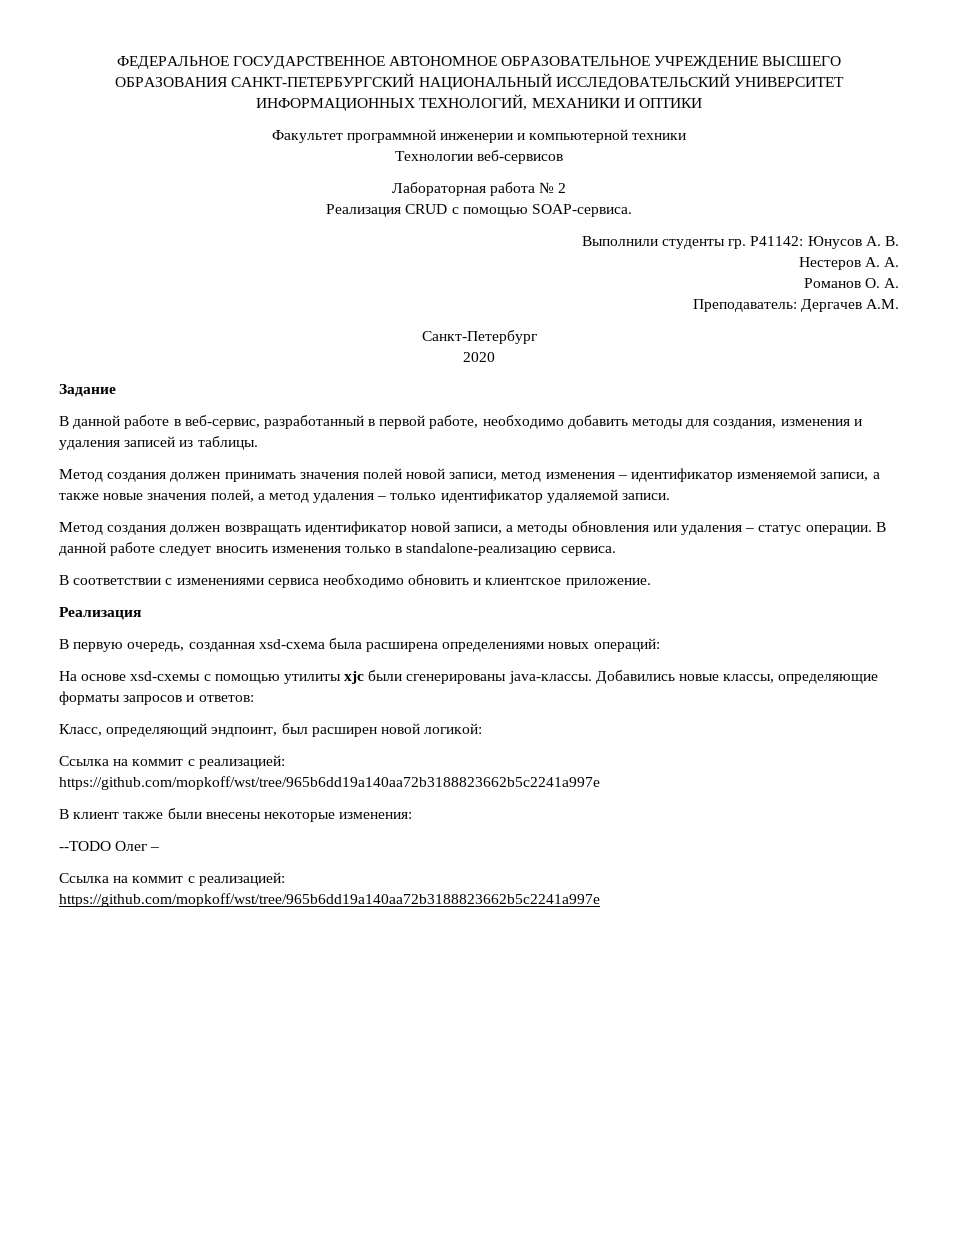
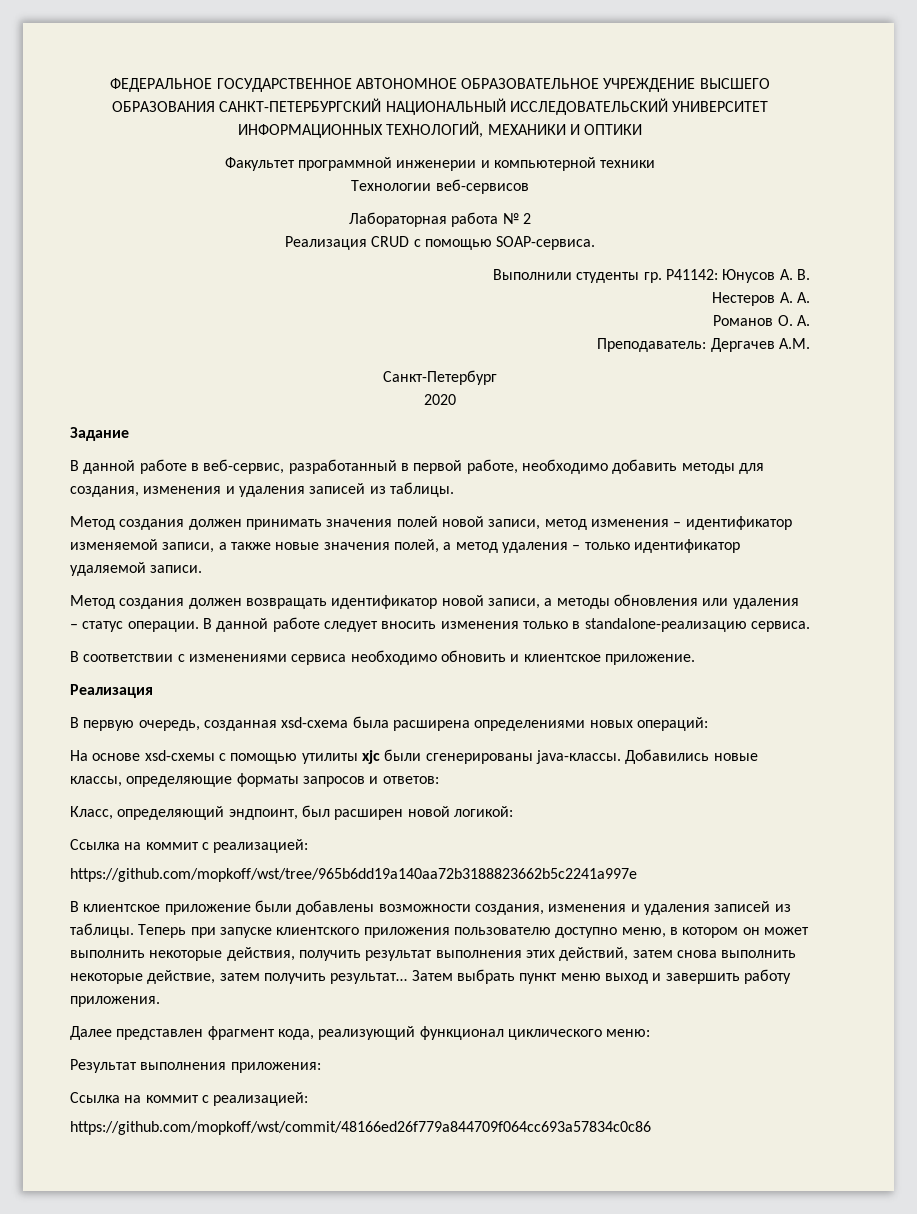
- В клиент также были внесены некоторые изменения:
- --TODO Олег –
+ В клиентское приложение были добавлены возможности создания, изменения и удаления записей из таблицы. Теперь при запуске клиентского приложения пользователю доступно меню, в котором он может выполнить некоторые действия, получить результат выполнения этих действий, затем снова выполнить некоторые действие, затем получить результат… Затем выбрать пункт меню выход и завершить работу приложения.
+ Далее представлен фрагмент кода, реализующий функционал циклического меню:
+ Результат выполнения приложения:
  Ссылка на коммит с реализацией:
- https://github.com/mopkoff/wst/tree/965b6dd19a140aa72b3188823662b5c2241a997e
+ https://github.com/mopkoff/wst/commit/48166ed26f779a844709f064cc693a57834c0c86

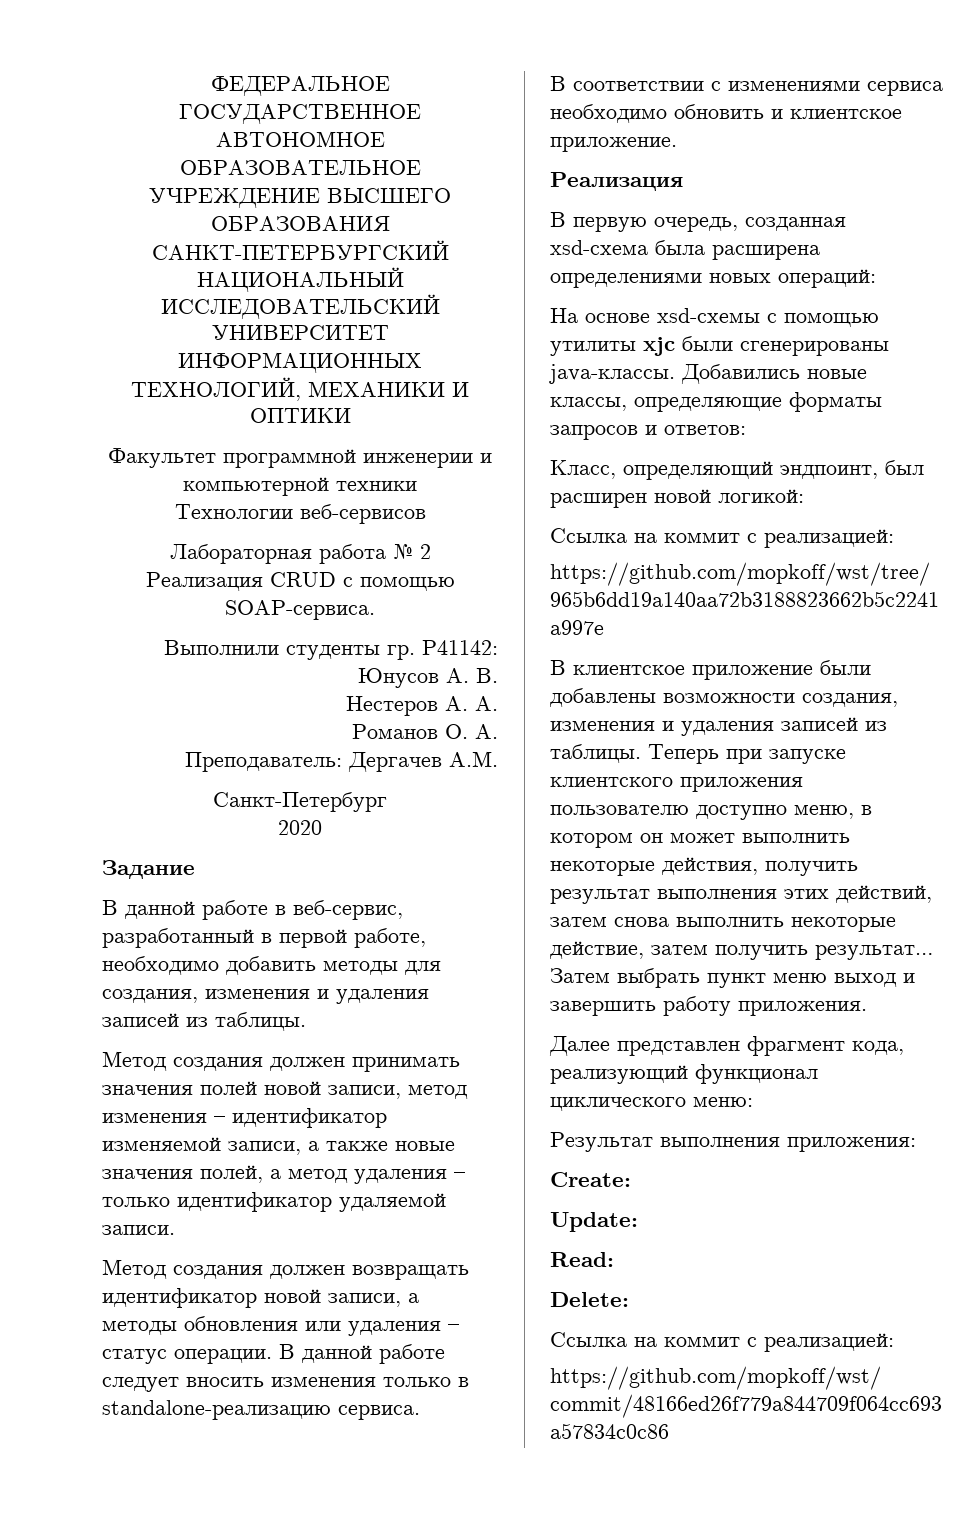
+ Create:
+ Update:
+ Read:
+ Delete:

